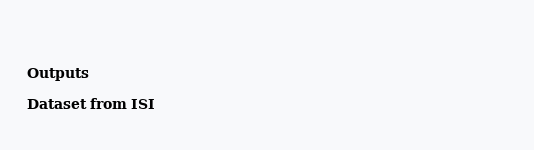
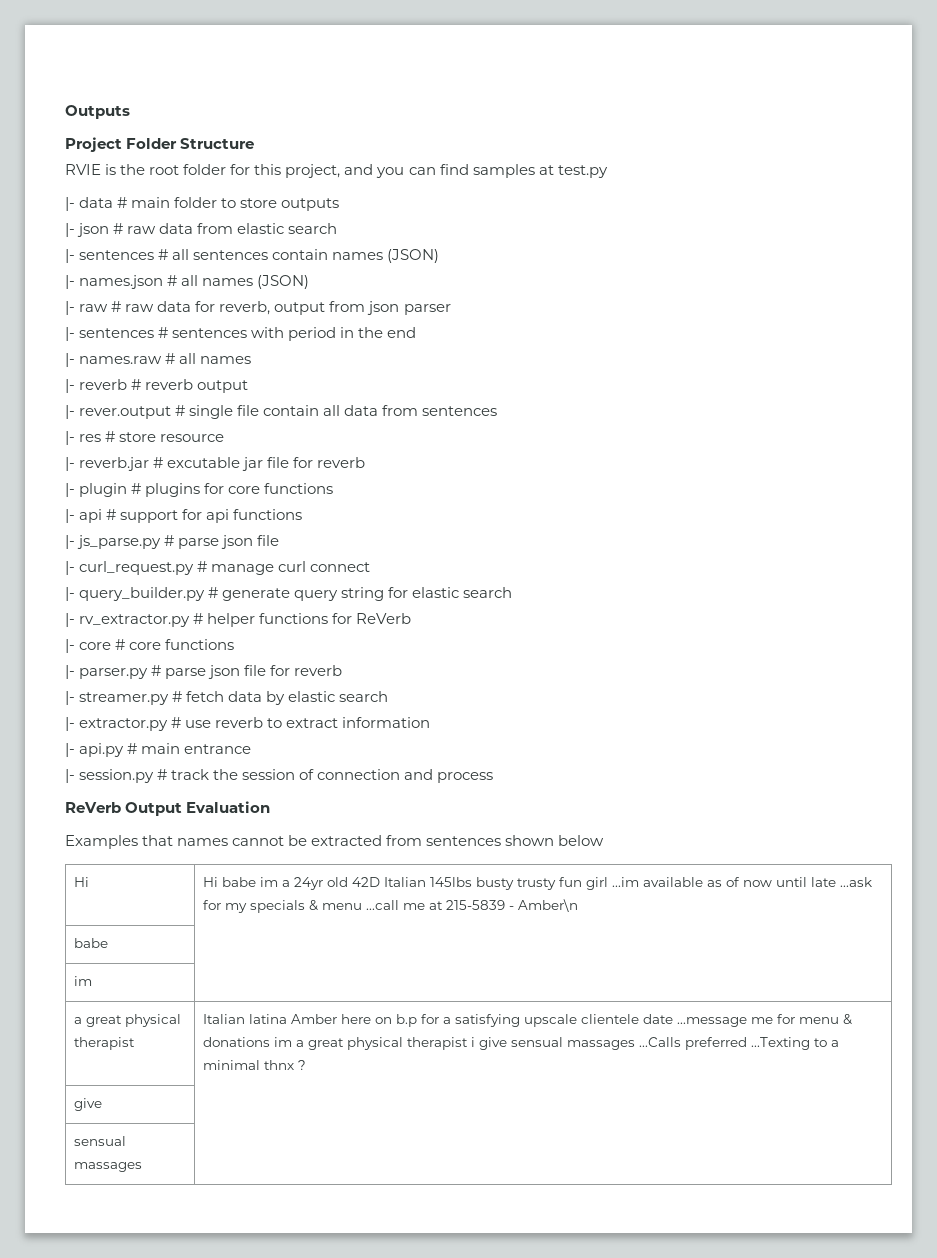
- Dataset from ISI
+ Project Folder Structure
+ RVIE is the root folder for this project, and you can find samples at test.py
+ |- data # main folder to store outputs
+ |- json # raw data from elastic search
+ |- sentences # all sentences contain names (JSON)
+ |- names.json # all names (JSON)
+ |- raw # raw data for reverb, output from json parser
+ |- sentences # sentences with period in the end
+ |- names.raw # all names
+ |- reverb # reverb output
+ |- rever.output # single file contain all data from sentences
+ |- res # store resource
+ |- reverb.jar # excutable jar file for reverb
+ |- plugin # plugins for core functions
+ |- api # support for api functions
+ |- js_parse.py # parse json file
+ |- curl_request.py # manage curl connect
+ |- query_builder.py # generate query string for elastic search
+ |- rv_extractor.py # helper functions for ReVerb
+ |- core # core functions
+ |- parser.py # parse json file for reverb
+ |- streamer.py # fetch data by elastic search
+ |- extractor.py # use reverb to extract information
+ |- api.py # main entrance
+ |- session.py # track the session of connection and process
+ ReVerb Output Evaluation
+ Examples that names cannot be extracted from sentences shown below
+ Hi | Hi babe im a 24yr old 42D Italian 145lbs busty trusty fun girl ...im available as of now until late ...ask for my specials & menu ...call me at 215-5839 - Amber\n
+ babe |
+ im |
+ a great physical therapist | Italian latina Amber here on b.p for a satisfying upscale clientele date ...message me for menu & donations im a great physical therapist i give sensual massages ...Calls preferred ...Texting to a minimal thnx ?
+ give |
+ sensual massages |

